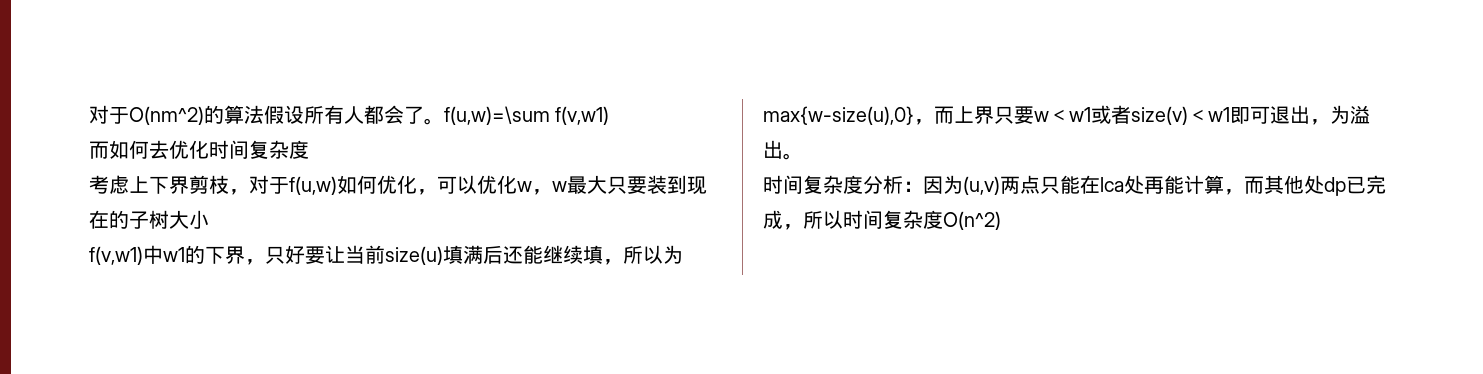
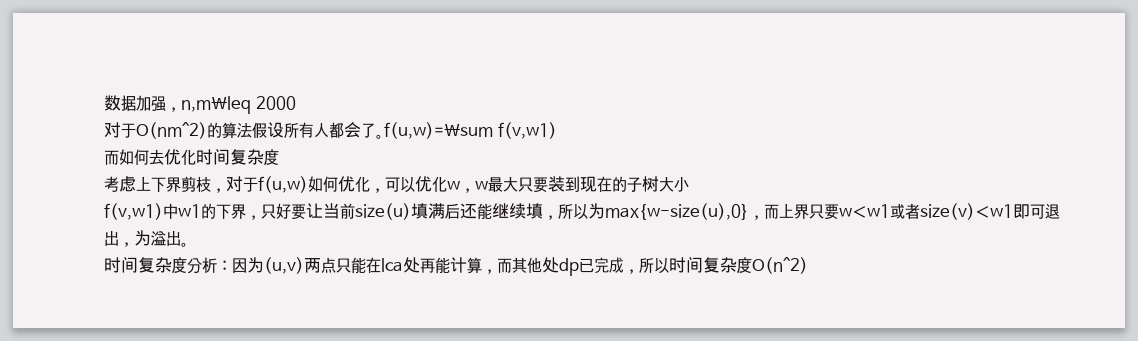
+ 数据加强，n,m\leq 2000

